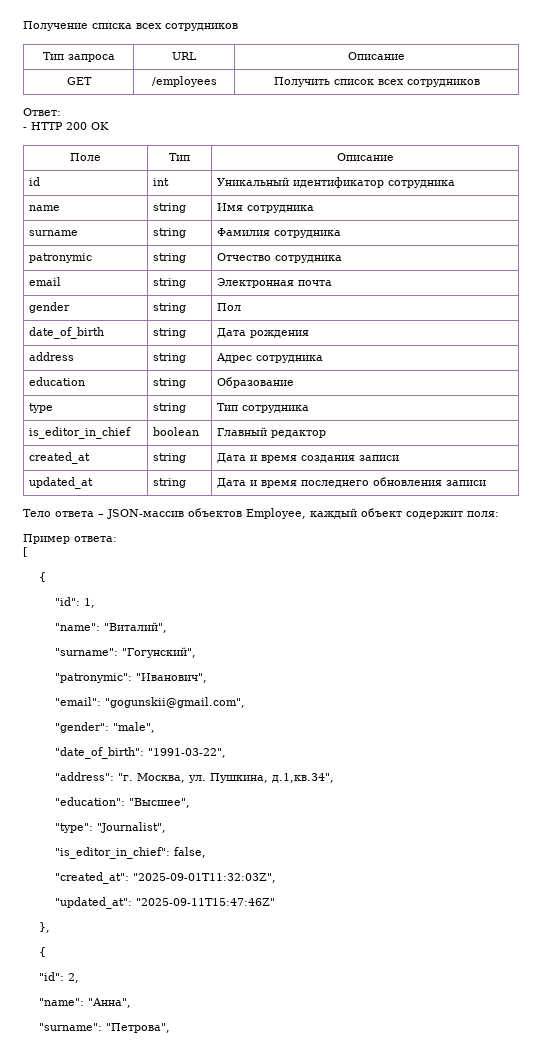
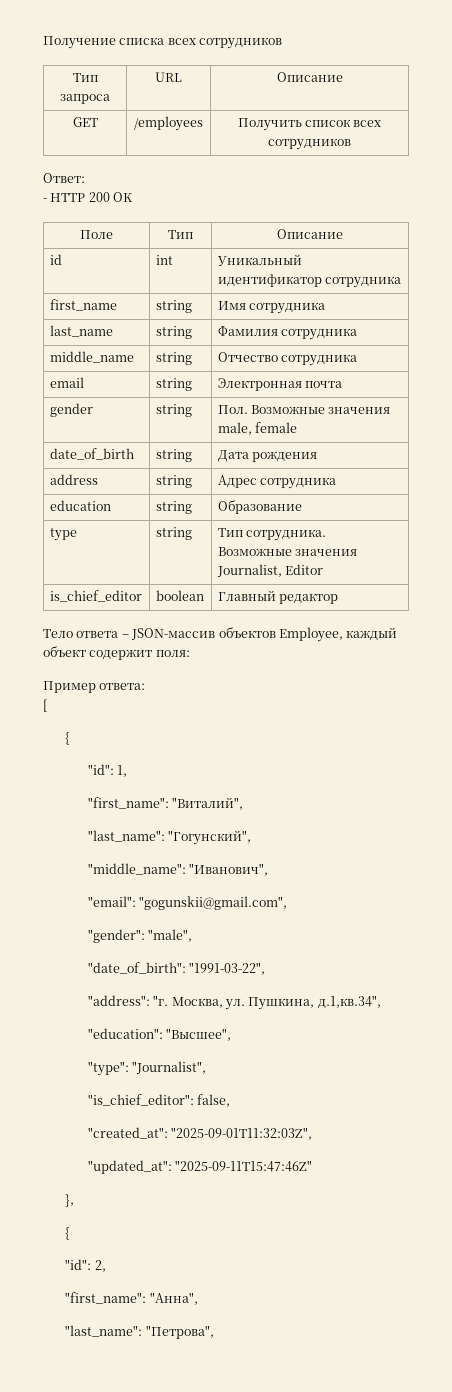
- name | string | Имя сотрудника
+ first_name | string | Имя сотрудника
- surname | string | Фамилия сотрудника
+ last_name | string | Фамилия сотрудника
- patronymic | string | Отчество сотрудника
+ middle_name | string | Отчество сотрудника
- gender | string | Пол
+ gender | string | Пол. Возможные значения male, female
- type | string | Тип сотрудника
- is_editor_in_chief | boolean | Главный редактор
- created_at | string | Дата и время создания записи
- updated_at | string | Дата и время последнего обновления записи
+ type | string | Тип сотрудника. Возможные значения Journalist, Editor
+ is_chief_editor | boolean | Главный редактор
- "name": "Виталий",
+ "first_name": "Виталий",
- "surname": "Гогунский",
+ "last_name": "Гогунский",
- "patronymic": "Иванович",
+ "middle_name": "Иванович",
- "is_editor_in_chief": false,
+ "is_chief_editor": false,
- "name": "Анна",
+ "first_name": "Анна",
- "surname": "Петрова",
+ "last_name": "Петрова",

